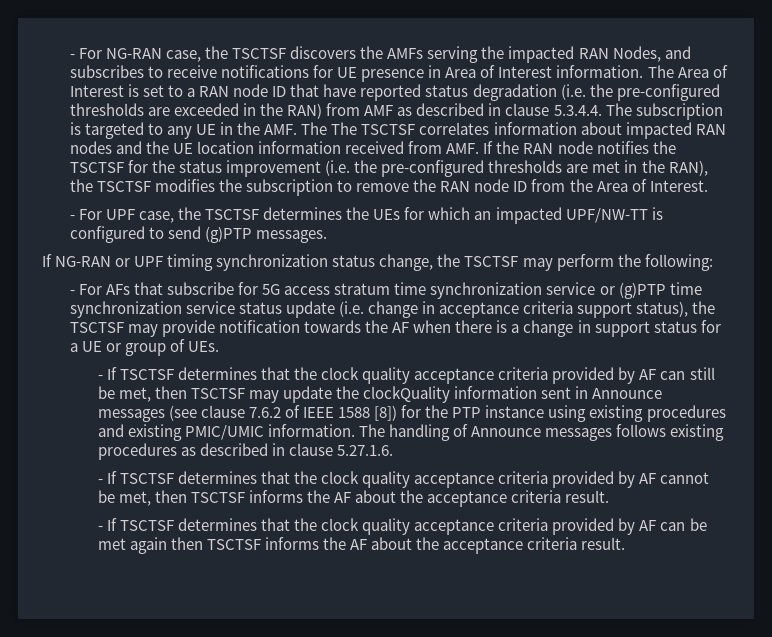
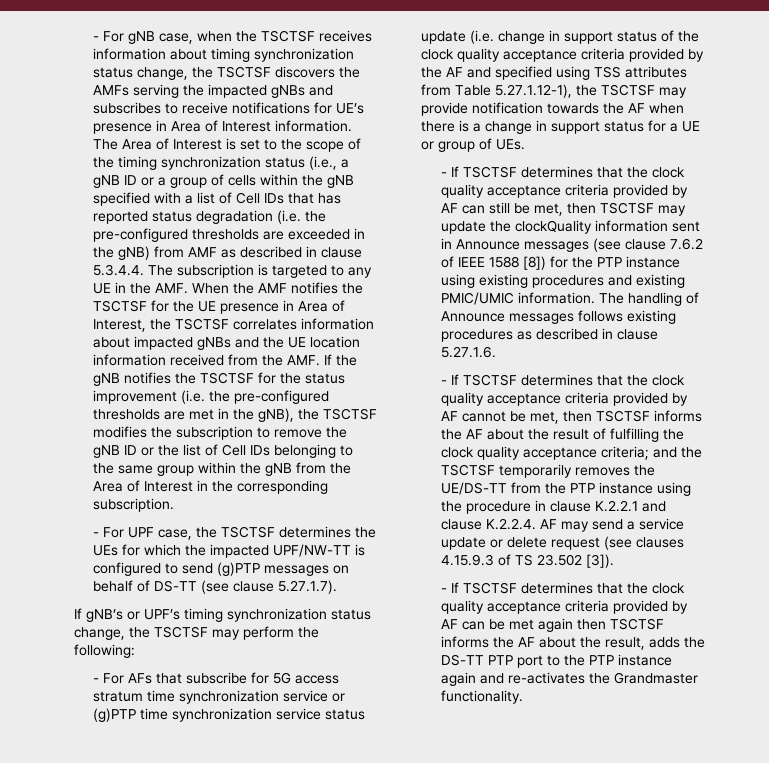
- - For NG-RAN case, the TSCTSF discovers the AMFs serving the impacted RAN Nodes, and subscribes to receive notifications for UE presence in Area of Interest information.
+ - For gNB case, when the TSCTSF receives information about timing synchronization status change, the TSCTSF discovers the AMFs serving the impacted gNBs and subscribes to receive notifications for UE’s presence in Area of Interest information.
- The Area of Interest is set to a RAN node ID that have reported status degradation (i.e. the pre-configured thresholds are exceeded in the RAN) from AMF as described in clause 5.3.4.4. The subscription is targeted to any UE in the AMF. The The TSCTSF correlates information about impacted RAN nodes and the UE location information received from AMF. If the RAN node notifies the TSCTSF for the status improvement (i.e. the pre-configured thresholds are met in the RAN), the TSCTSF modifies the subscription to remove the RAN node ID from the Area of Interest.
+ The Area of Interest is set to the scope of the timing synchronization status (i.e., a gNB ID or a group of cells within the gNB specified with a list of Cell IDs that has reported status degradation (i.e. the pre-configured thresholds are exceeded in the gNB) from AMF as described in clause 5.3.4.4. The subscription is targeted to any UE in the AMF. When the AMF notifies the TSCTSF for the UE presence in Area of Interest, the TSCTSF correlates information about impacted gNBs and the UE location information received from the AMF. If the gNB notifies the TSCTSF for the status improvement (i.e. the pre-configured thresholds are met in the gNB), the TSCTSF modifies the subscription to remove the gNB ID or the list of Cell IDs belonging to the same group within the gNB from the Area of Interest in the corresponding subscription.
- - For UPF case, the TSCTSF determines the UEs for which an impacted UPF/NW-TT is configured to send (g)PTP messages.
- If NG-RAN or UPF timing synchronization status change, the TSCTSF may perform the following:
+ - For UPF case, the TSCTSF determines the UEs for which the impacted UPF/NW-TT is configured to send (g)PTP messages on behalf of DS-TT (see clause 5.27.1.7).
+ If gNB’s or UPF’s timing synchronization status change, the TSCTSF may perform the following:
- - For AFs that subscribe for 5G access stratum time synchronization service or (g)PTP time synchronization service status update (i.e. change in acceptance criteria support status), the TSCTSF may provide notification towards the AF when there is a change in support status for a UE or group of UEs.
+ - For AFs that subscribe for 5G access stratum time synchronization service or (g)PTP time synchronization service status update (i.e. change in support status of the clock quality acceptance criteria provided by the AF and specified using TSS attributes from Table 5.27.1.12-1), the TSCTSF may provide notification towards the AF when there is a change in support status for a UE or group of UEs.
- - If TSCTSF determines that the clock quality acceptance criteria provided by AF cannot be met, then TSCTSF informs the AF about the acceptance criteria result.
+ - If TSCTSF determines that the clock quality acceptance criteria provided by AF cannot be met, then TSCTSF informs the AF about the result of fulfilling the clock quality acceptance criteria; and the TSCTSF temporarily removes the UE/DS-TT from the PTP instance using the procedure in clause K.2.2.1 and clause K.2.2.4. AF may send a service update or delete request (see clauses 4.15.9.3 of TS 23.502 [3]).
- - If TSCTSF determines that the clock quality acceptance criteria provided by AF can be met again then TSCTSF informs the AF about the acceptance criteria result.
+ - If TSCTSF determines that the clock quality acceptance criteria provided by AF can be met again then TSCTSF informs the AF about the result, adds the DS-TT PTP port to the PTP instance again and re-activates the Grandmaster functionality.

